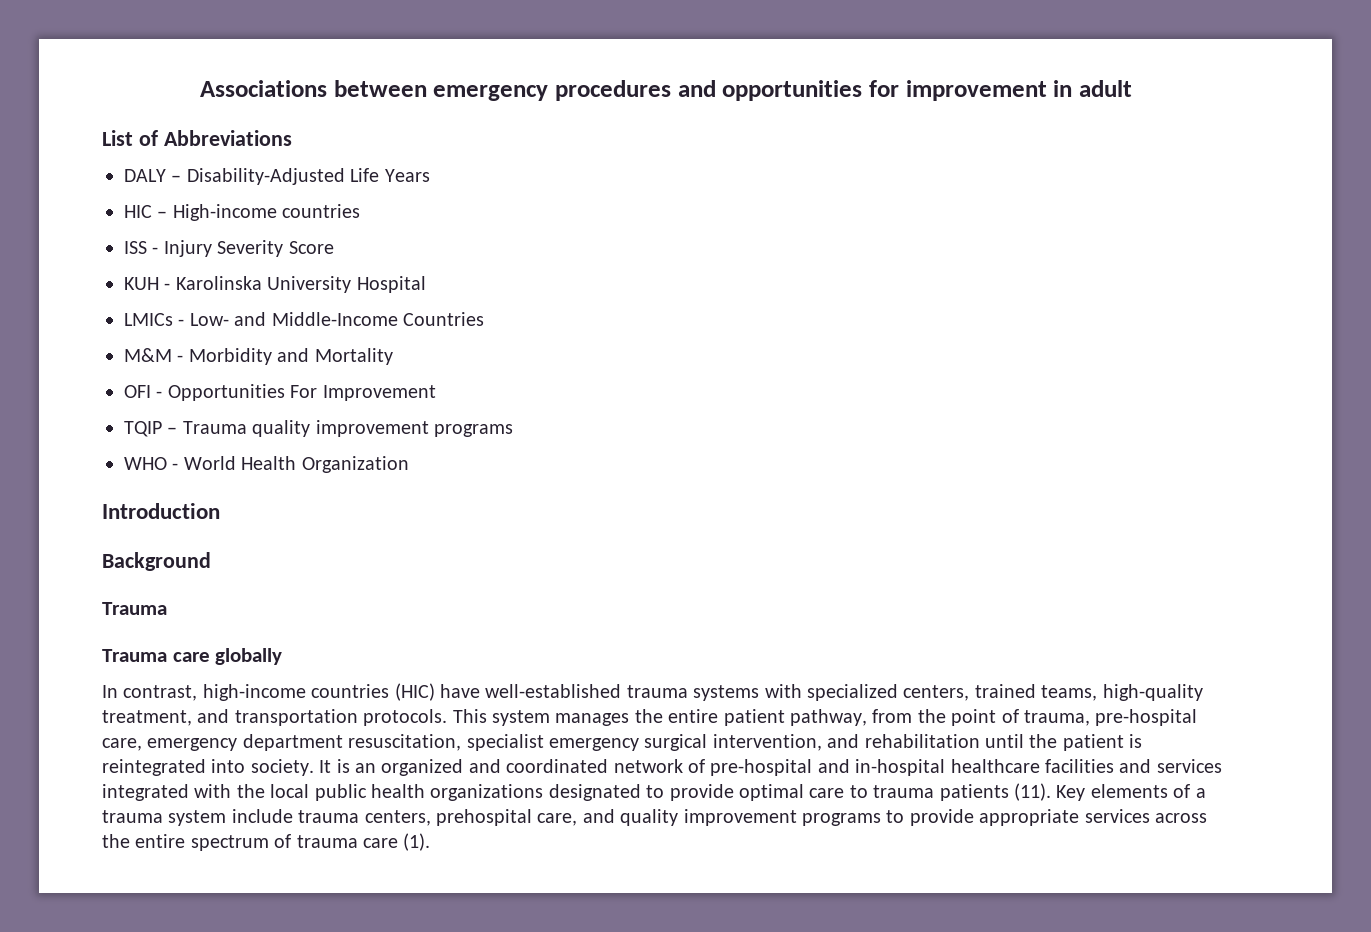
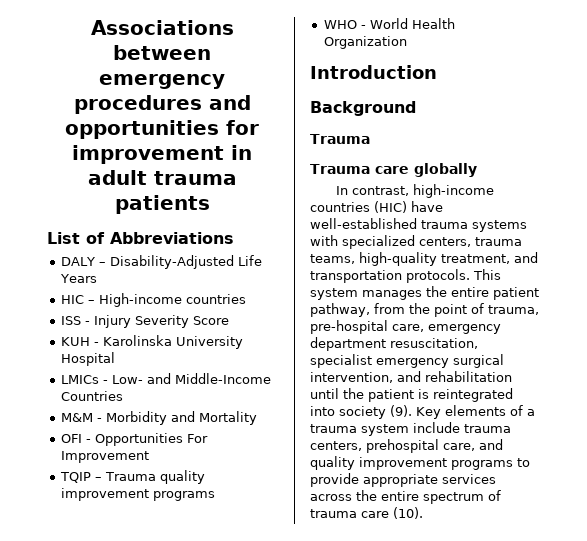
- Associations between emergency procedures and opportunities for improvement in adult
+ Associations between emergency procedures and opportunities for improvement in adult trauma patients
- In contrast, high-income countries (HIC) have well-established trauma systems with specialized centers, trained teams, high-quality treatment, and transportation protocols.
+ In contrast, high-income countries (HIC) have well-established trauma systems with specialized centers, trauma teams, high-quality treatment, and transportation protocols.
- This system manages the entire patient pathway, from the point of trauma, pre-hospital care, emergency department resuscitation, specialist emergency surgical intervention, and rehabilitation until the patient is reintegrated into society. It is an organized and coordinated network of pre-hospital and in-hospital healthcare facilities and services integrated with the local public health organizations designated to provide optimal care to trauma patients (11).
+ This system manages the entire patient pathway, from the point of trauma, pre-hospital care, emergency department resuscitation, specialist emergency surgical intervention, and rehabilitation until the patient is reintegrated into society (9).
- Key elements of a trauma system include trauma centers, prehospital care, and quality improvement programs to provide appropriate services across the entire spectrum of trauma care (1).
+ Key elements of a trauma system include trauma centers, prehospital care, and quality improvement programs to provide appropriate services across the entire spectrum of trauma care (10).

